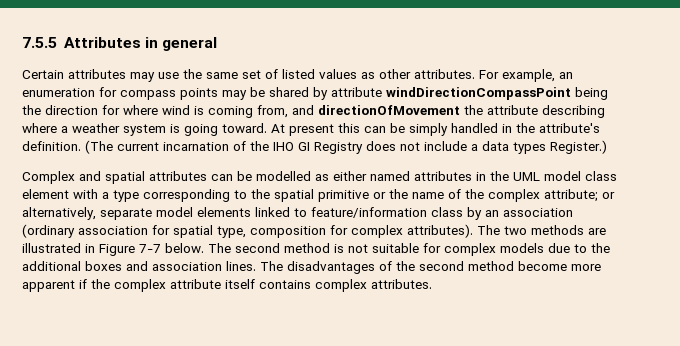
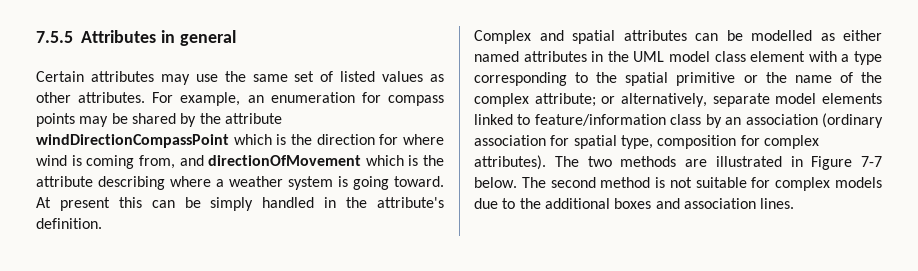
- For example, an enumeration for compass points may be shared by attribute windDirectionCompassPoint being the direction for where wind is coming from, and directionOfMovement the attribute describing where a weather system is going toward.
+ For example, an enumeration for compass points may be shared by the attribute windDirectionCompassPoint which is the direction for where wind is coming from, and directionOfMovement which is the attribute describing where a weather system is going toward.
- (The current incarnation of the IHO GI Registry does not include a data types Register.)
- The disadvantages of the second method become more apparent if the complex attribute itself contains complex attributes.

